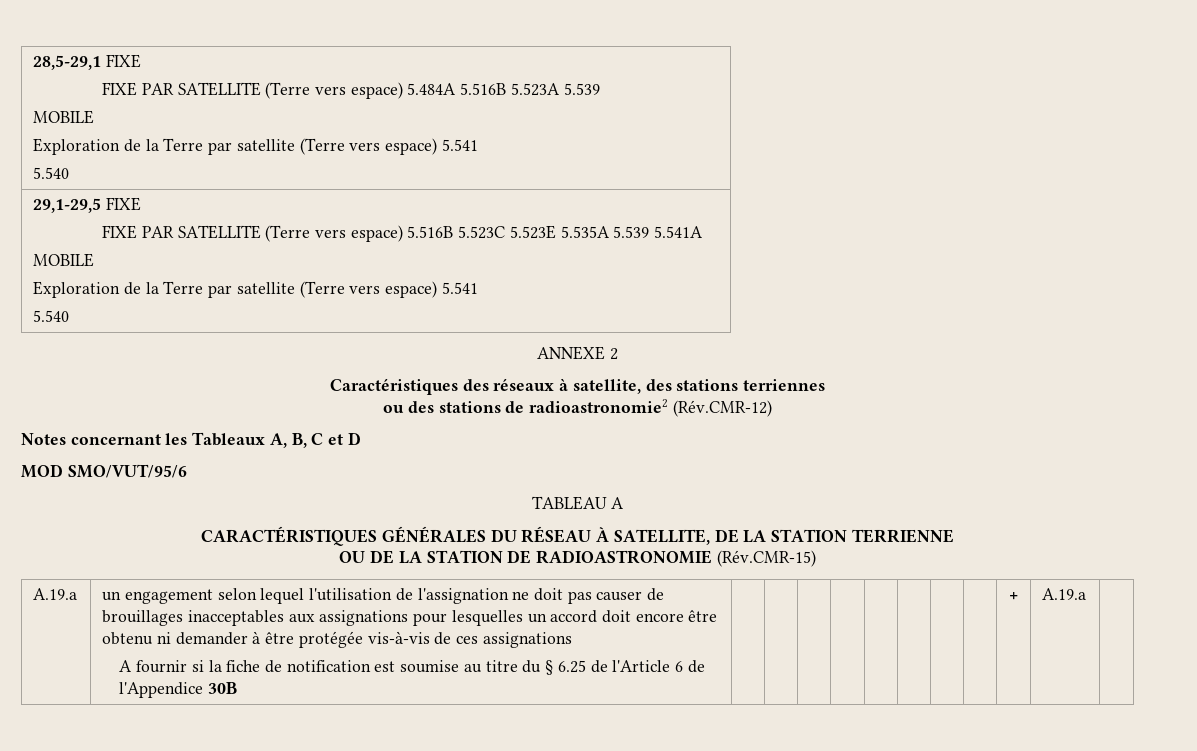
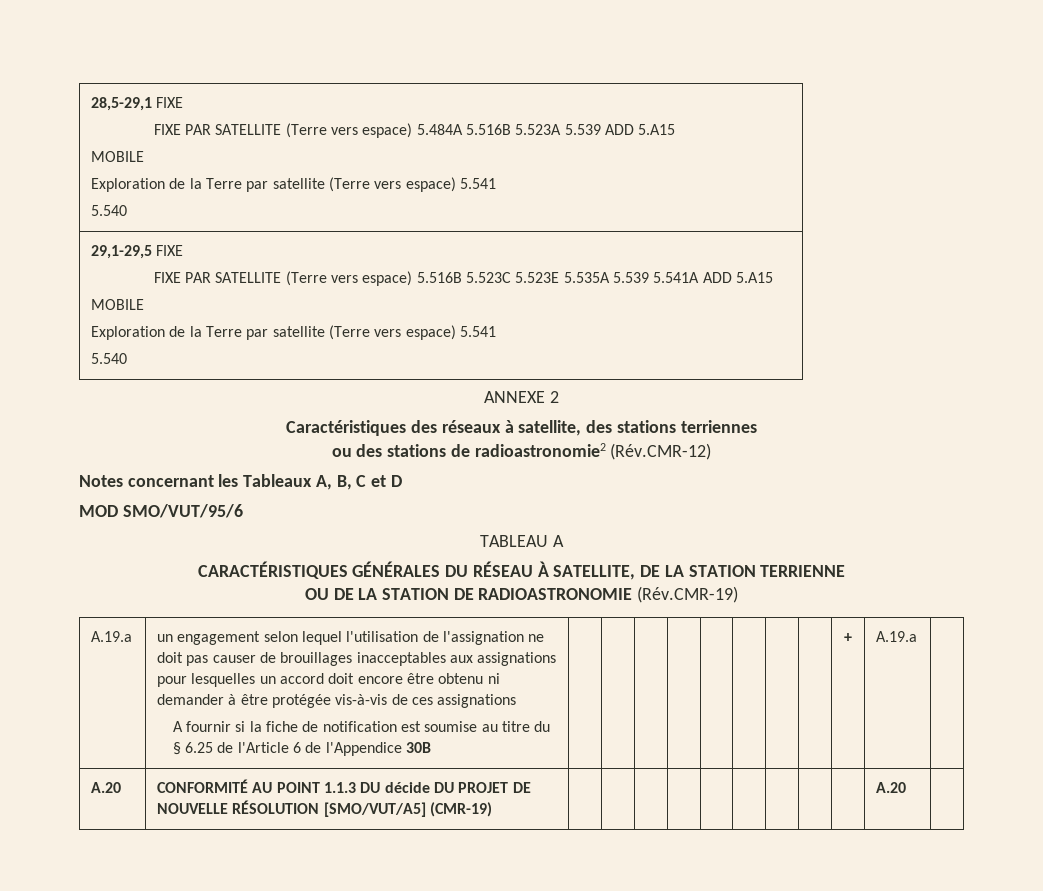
  28,5-29,1 FIXE
- FIXE PAR SATELLITE (Terre vers espace) 5.484A 5.516B 5.523A 5.539
+ FIXE PAR SATELLITE (Terre vers espace) 5.484A 5.516B 5.523A 5.539 ADD 5.A15
  29,1-29,5 FIXE
- FIXE PAR SATELLITE (Terre vers espace) 5.516B 5.523C 5.523E 5.535A 5.539 5.541A
+ FIXE PAR SATELLITE (Terre vers espace) 5.516B 5.523C 5.523E 5.535A 5.539 5.541A ADD 5.A15
- OU DE LA STATION DE RADIOASTRONOMIE (Rév.CMR-15)
+ OU DE LA STATION DE RADIOASTRONOMIE (Rév.CMR-19)
+ A.20 | CONFORMITÉ AU POINT 1.1.3 DU décide DU PROJET DE NOUVELLE RÉSOLUTION [SMO/VUT/A5] (CMR-19) | | | | | | | | | | A.20 |

